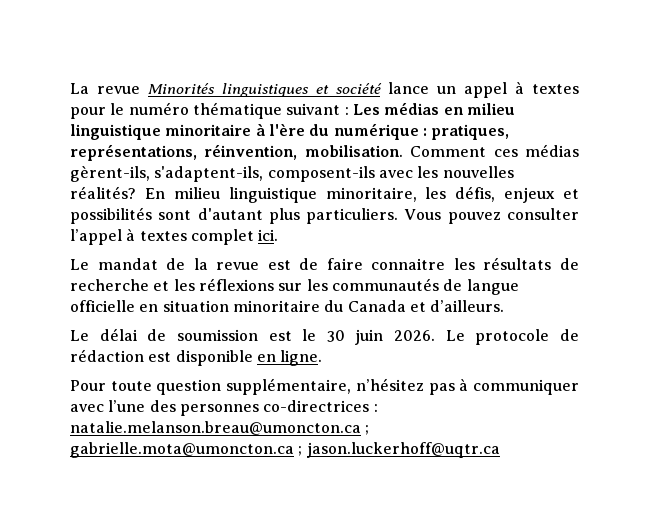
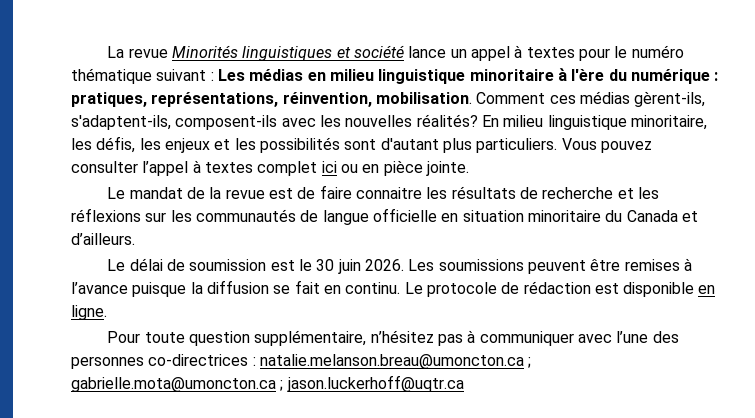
- En milieu linguistique minoritaire, les défis, enjeux et possibilités sont d'autant plus particuliers.
+ En milieu linguistique minoritaire, les défis, les enjeux et les possibilités sont d'autant plus particuliers.
- Vous pouvez consulter l’appel à textes complet ici.
+ Vous pouvez consulter l’appel à textes complet ici ou en pièce jointe.
+ Les soumissions peuvent être remises à l’avance puisque la diffusion se fait en continu.

